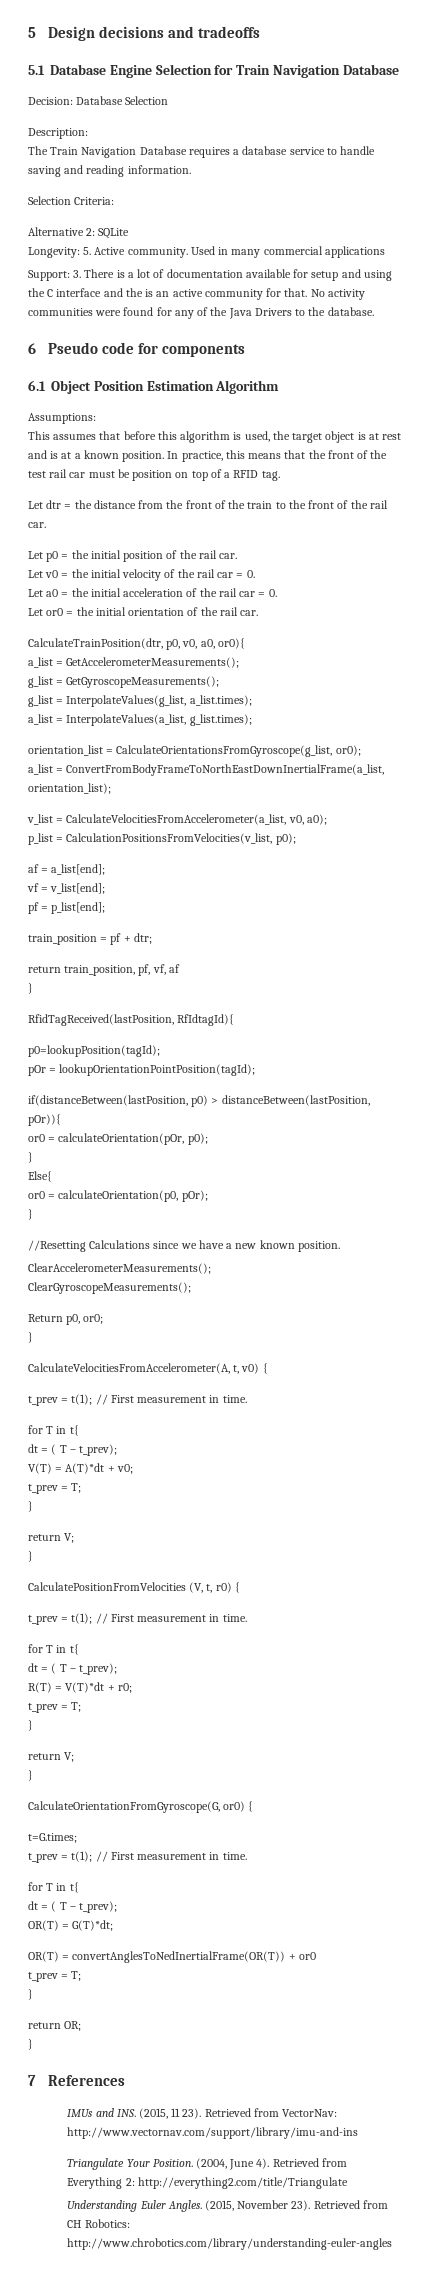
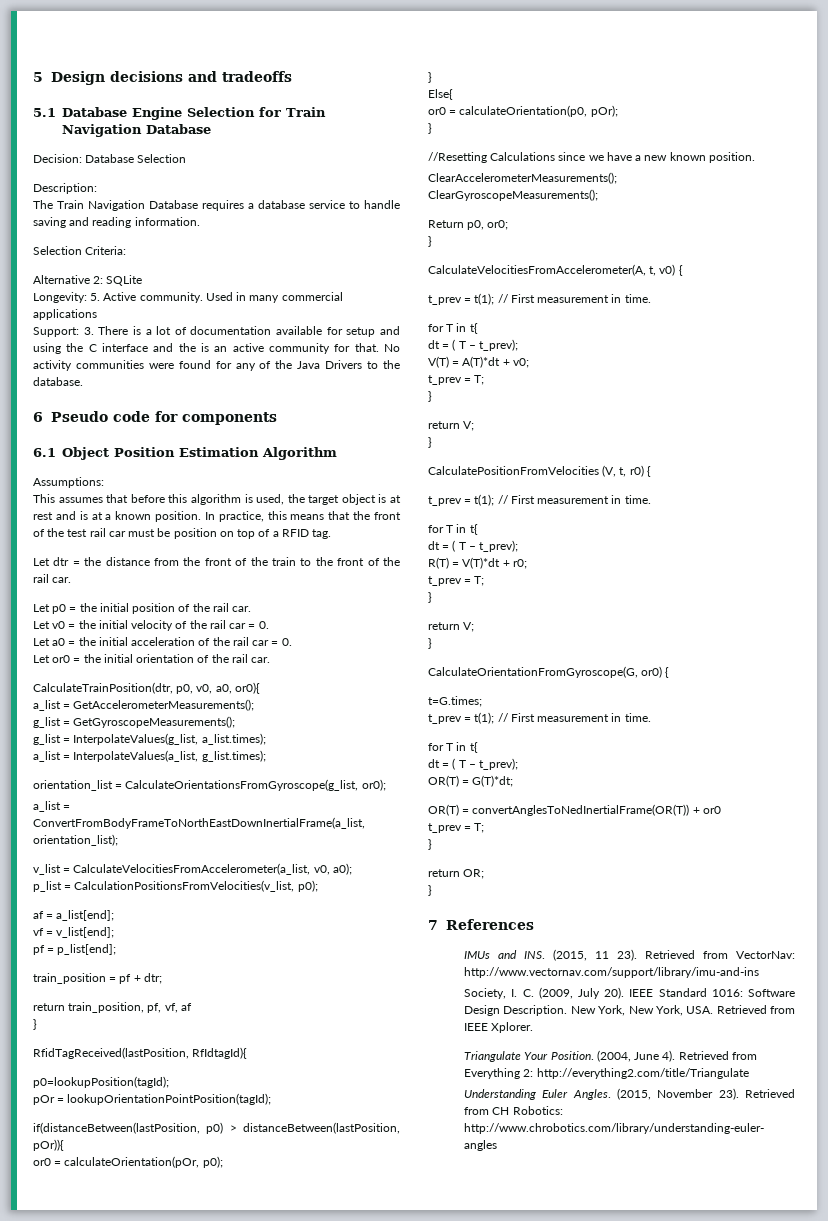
+ Society, I. C. (2009, July 20). IEEE Standard 1016: Software Design Description. New York, New York, USA. Retrieved from IEEE Xplorer.

